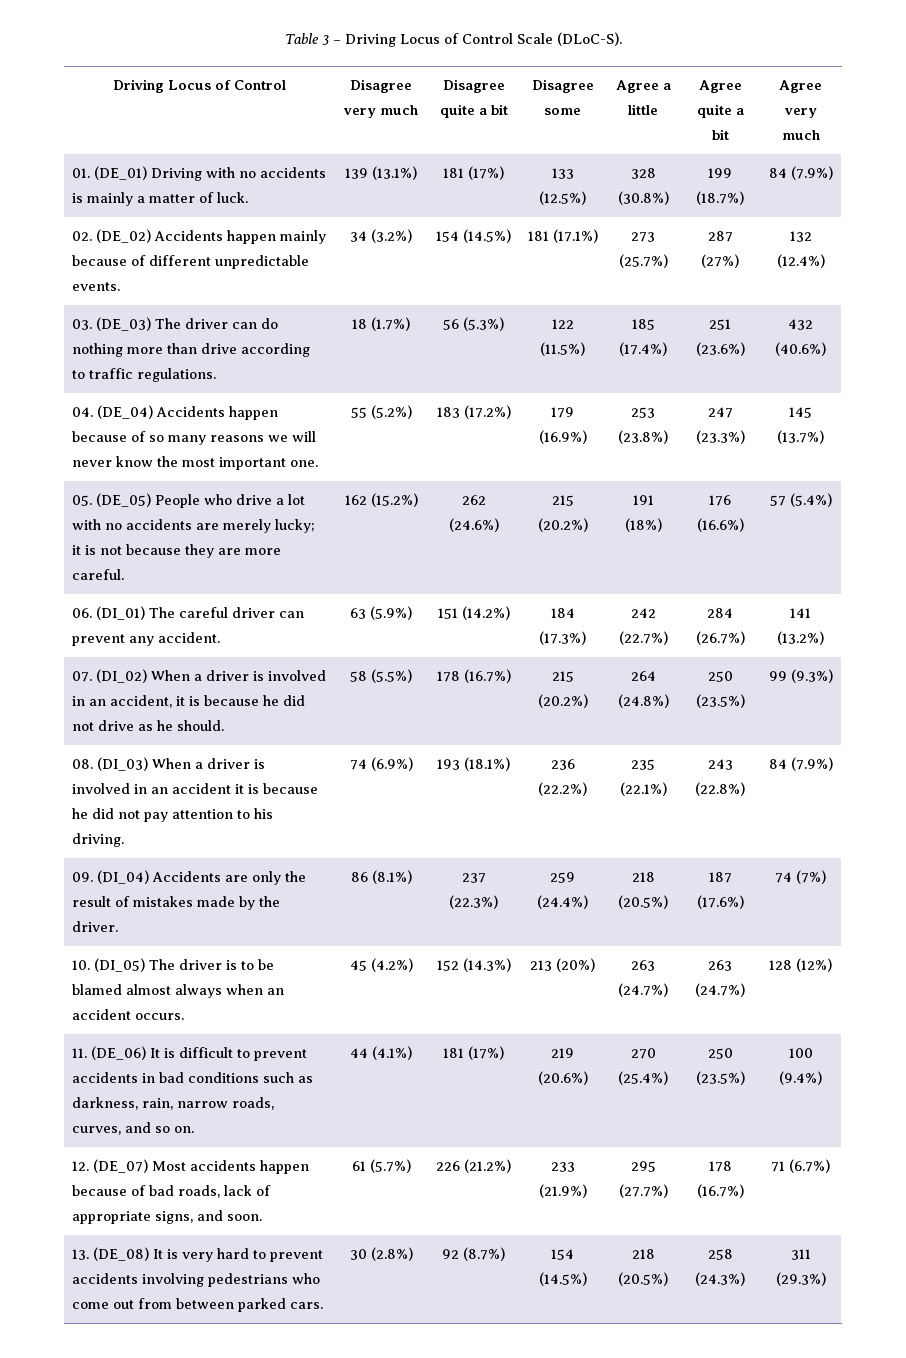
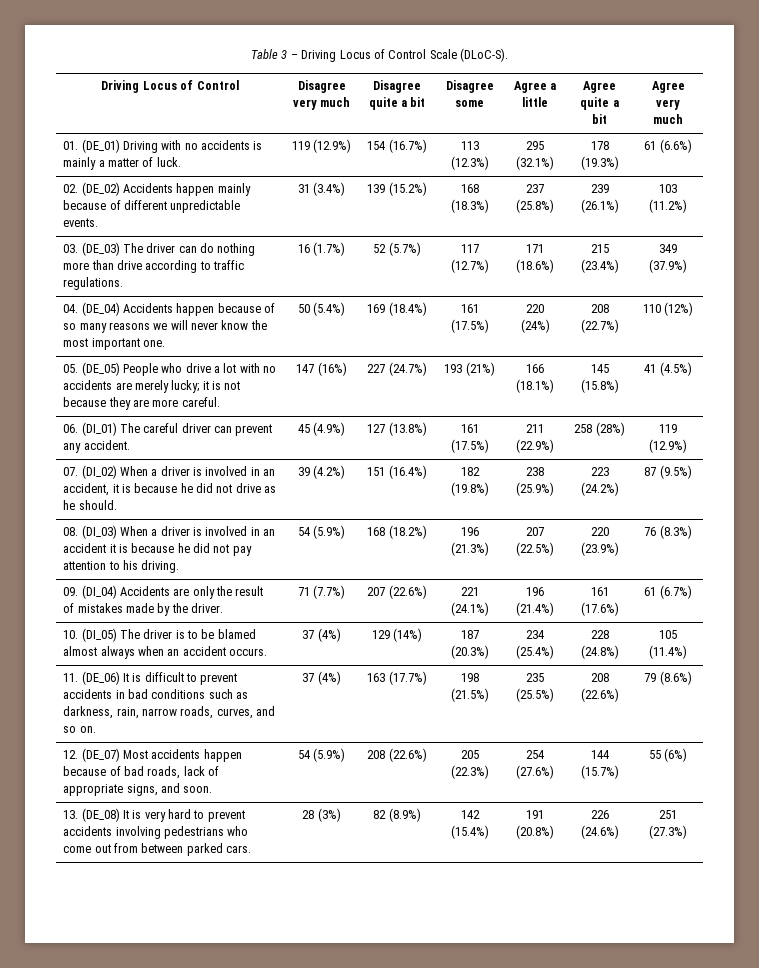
- 01. (DE_01) Driving with no accidents is mainly a matter of luck. | 139 (13.1%) | 181 (17%) | 133 (12.5%) | 328 (30.8%) | 199 (18.7%) | 84 (7.9%)
+ 01. (DE_01) Driving with no accidents is mainly a matter of luck. | 119 (12.9%) | 154 (16.7%) | 113 (12.3%) | 295 (32.1%) | 178 (19.3%) | 61 (6.6%)
- 02. (DE_02) Accidents happen mainly because of different unpredictable events. | 34 (3.2%) | 154 (14.5%) | 181 (17.1%) | 273 (25.7%) | 287 (27%) | 132 (12.4%)
+ 02. (DE_02) Accidents happen mainly because of different unpredictable events. | 31 (3.4%) | 139 (15.2%) | 168 (18.3%) | 237 (25.8%) | 239 (26.1%) | 103 (11.2%)
- 03. (DE_03) The driver can do nothing more than drive according to traffic regulations. | 18 (1.7%) | 56 (5.3%) | 122 (11.5%) | 185 (17.4%) | 251 (23.6%) | 432 (40.6%)
+ 03. (DE_03) The driver can do nothing more than drive according to traffic regulations. | 16 (1.7%) | 52 (5.7%) | 117 (12.7%) | 171 (18.6%) | 215 (23.4%) | 349 (37.9%)
- 04. (DE_04) Accidents happen because of so many reasons we will never know the most important one. | 55 (5.2%) | 183 (17.2%) | 179 (16.9%) | 253 (23.8%) | 247 (23.3%) | 145 (13.7%)
+ 04. (DE_04) Accidents happen because of so many reasons we will never know the most important one. | 50 (5.4%) | 169 (18.4%) | 161 (17.5%) | 220 (24%) | 208 (22.7%) | 110 (12%)
- 05. (DE_05) People who drive a lot with no accidents are merely lucky; it is not because they are more careful. | 162 (15.2%) | 262 (24.6%) | 215 (20.2%) | 191 (18%) | 176 (16.6%) | 57 (5.4%)
+ 05. (DE_05) People who drive a lot with no accidents are merely lucky; it is not because they are more careful. | 147 (16%) | 227 (24.7%) | 193 (21%) | 166 (18.1%) | 145 (15.8%) | 41 (4.5%)
- 06. (DI_01) The careful driver can prevent any accident. | 63 (5.9%) | 151 (14.2%) | 184 (17.3%) | 242 (22.7%) | 284 (26.7%) | 141 (13.2%)
+ 06. (DI_01) The careful driver can prevent any accident. | 45 (4.9%) | 127 (13.8%) | 161 (17.5%) | 211 (22.9%) | 258 (28%) | 119 (12.9%)
- 07. (DI_02) When a driver is involved in an accident, it is because he did not drive as he should. | 58 (5.5%) | 178 (16.7%) | 215 (20.2%) | 264 (24.8%) | 250 (23.5%) | 99 (9.3%)
+ 07. (DI_02) When a driver is involved in an accident, it is because he did not drive as he should. | 39 (4.2%) | 151 (16.4%) | 182 (19.8%) | 238 (25.9%) | 223 (24.2%) | 87 (9.5%)
- 08. (DI_03) When a driver is involved in an accident it is because he did not pay attention to his driving. | 74 (6.9%) | 193 (18.1%) | 236 (22.2%) | 235 (22.1%) | 243 (22.8%) | 84 (7.9%)
+ 08. (DI_03) When a driver is involved in an accident it is because he did not pay attention to his driving. | 54 (5.9%) | 168 (18.2%) | 196 (21.3%) | 207 (22.5%) | 220 (23.9%) | 76 (8.3%)
- 09. (DI_04) Accidents are only the result of mistakes made by the driver. | 86 (8.1%) | 237 (22.3%) | 259 (24.4%) | 218 (20.5%) | 187 (17.6%) | 74 (7%)
+ 09. (DI_04) Accidents are only the result of mistakes made by the driver. | 71 (7.7%) | 207 (22.6%) | 221 (24.1%) | 196 (21.4%) | 161 (17.6%) | 61 (6.7%)
- 10. (DI_05) The driver is to be blamed almost always when an accident occurs. | 45 (4.2%) | 152 (14.3%) | 213 (20%) | 263 (24.7%) | 263 (24.7%) | 128 (12%)
+ 10. (DI_05) The driver is to be blamed almost always when an accident occurs. | 37 (4%) | 129 (14%) | 187 (20.3%) | 234 (25.4%) | 228 (24.8%) | 105 (11.4%)
- 11. (DE_06) It is difficult to prevent accidents in bad conditions such as darkness, rain, narrow roads, curves, and so on. | 44 (4.1%) | 181 (17%) | 219 (20.6%) | 270 (25.4%) | 250 (23.5%) | 100 (9.4%)
+ 11. (DE_06) It is difficult to prevent accidents in bad conditions such as darkness, rain, narrow roads, curves, and so on. | 37 (4%) | 163 (17.7%) | 198 (21.5%) | 235 (25.5%) | 208 (22.6%) | 79 (8.6%)
- 12. (DE_07) Most accidents happen because of bad roads, lack of appropriate signs, and soon. | 61 (5.7%) | 226 (21.2%) | 233 (21.9%) | 295 (27.7%) | 178 (16.7%) | 71 (6.7%)
+ 12. (DE_07) Most accidents happen because of bad roads, lack of appropriate signs, and soon. | 54 (5.9%) | 208 (22.6%) | 205 (22.3%) | 254 (27.6%) | 144 (15.7%) | 55 (6%)
- 13. (DE_08) It is very hard to prevent accidents involving pedestrians who come out from between parked cars. | 30 (2.8%) | 92 (8.7%) | 154 (14.5%) | 218 (20.5%) | 258 (24.3%) | 311 (29.3%)
+ 13. (DE_08) It is very hard to prevent accidents involving pedestrians who come out from between parked cars. | 28 (3%) | 82 (8.9%) | 142 (15.4%) | 191 (20.8%) | 226 (24.6%) | 251 (27.3%)

